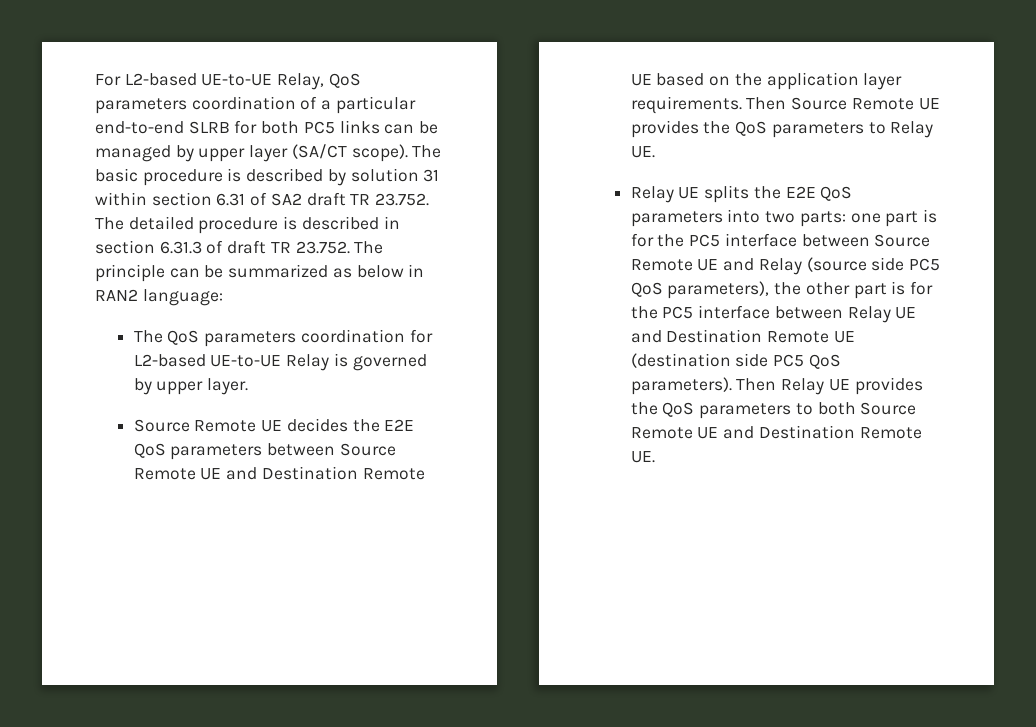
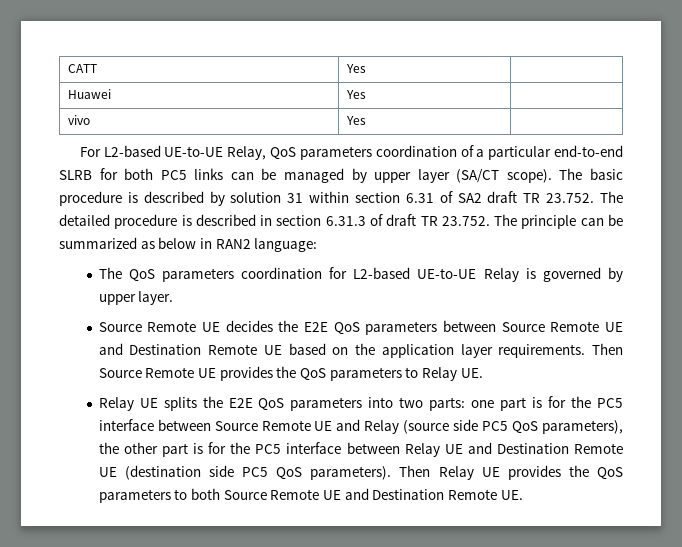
+ CATT | Yes |
+ Huawei | Yes |
+ vivo | Yes |

